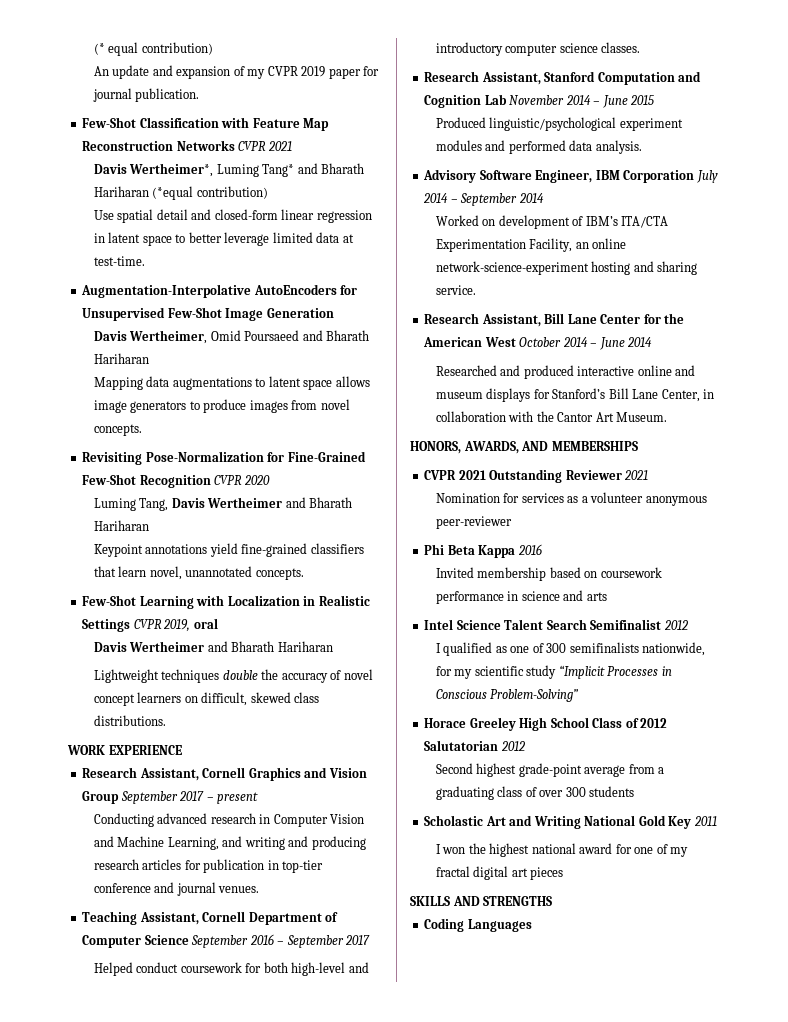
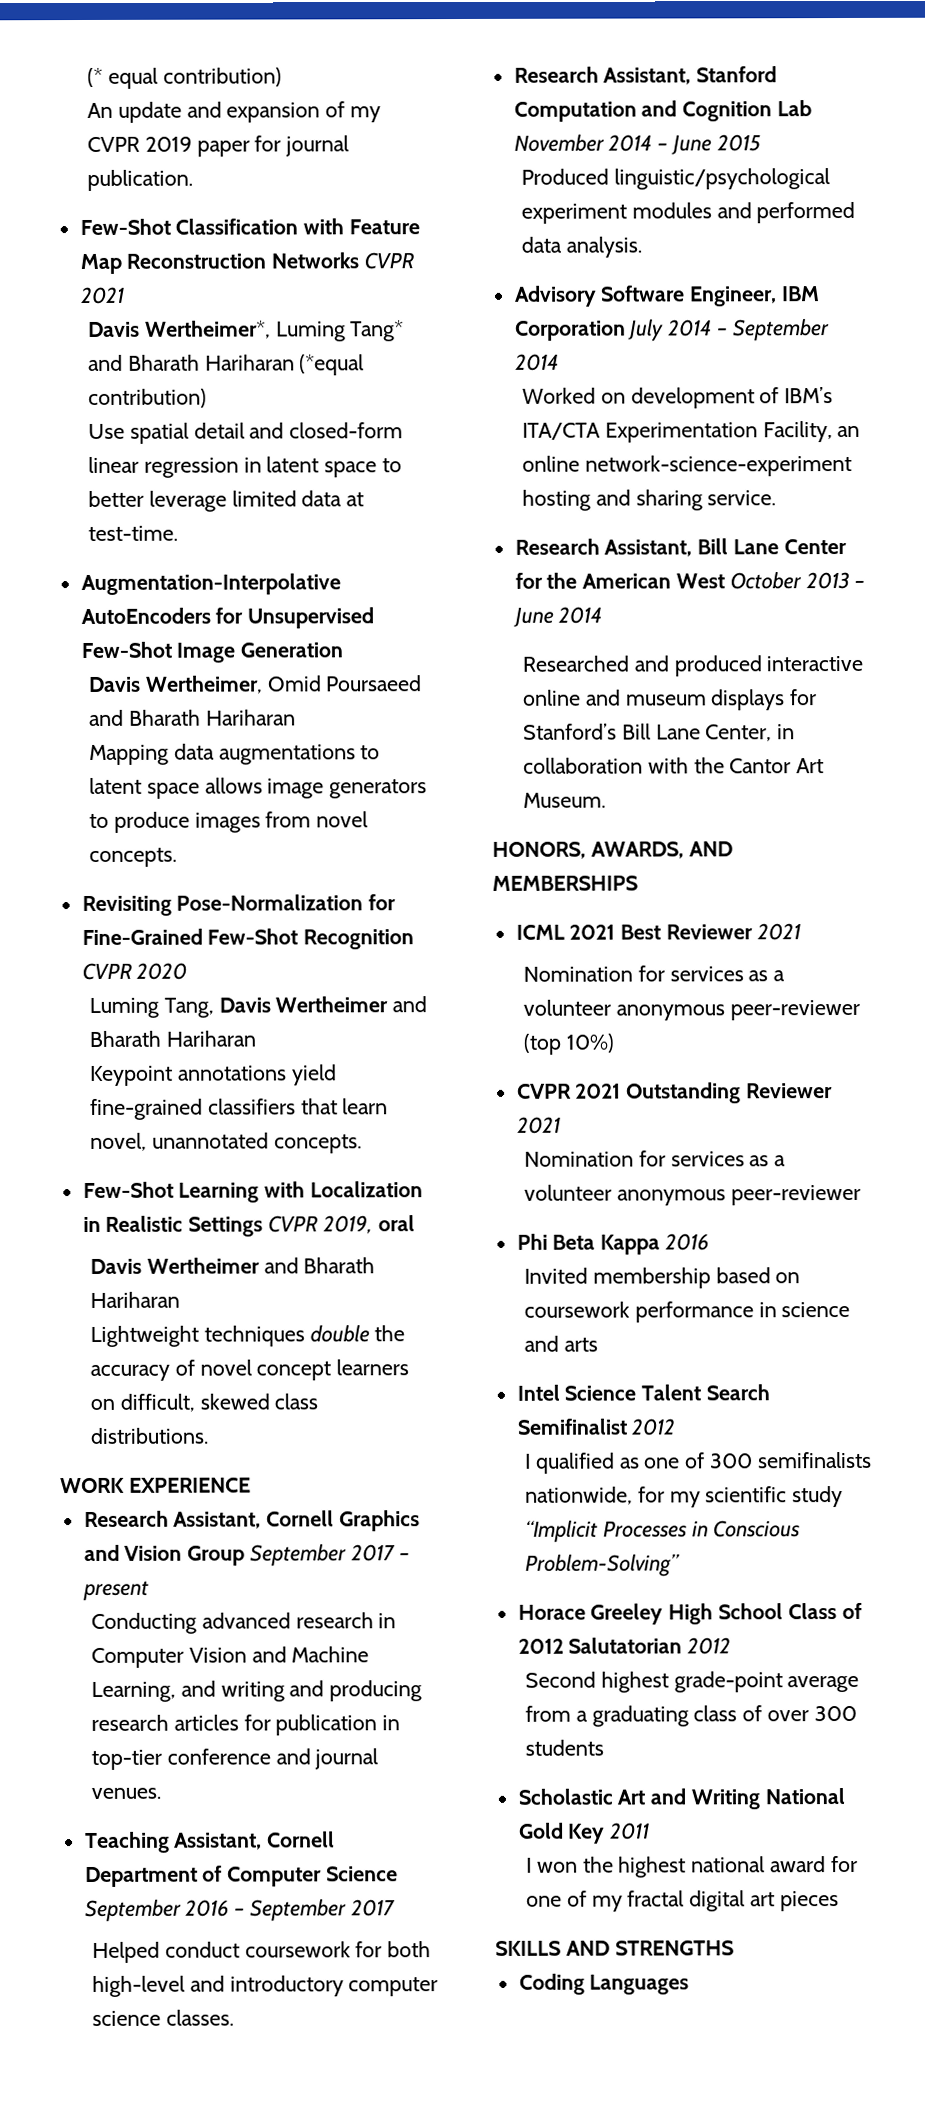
- Research Assistant, Bill Lane Center for the American West October 2014 – June 2014
+ Research Assistant, Bill Lane Center for the American West October 2013 – June 2014
+ ICML 2021 Best Reviewer 2021
+ Nomination for services as a volunteer anonymous peer-reviewer (top 10%)

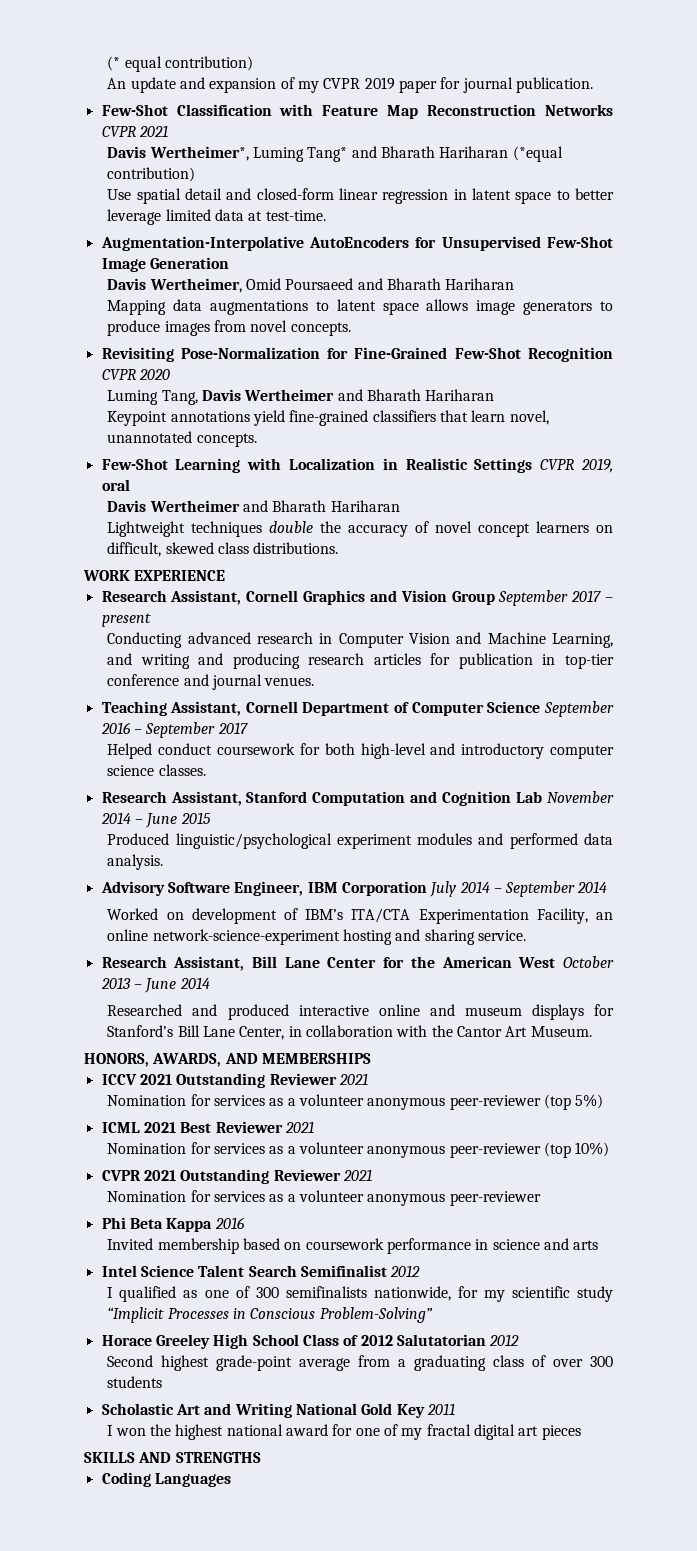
+ ICCV 2021 Outstanding Reviewer 2021
+ Nomination for services as a volunteer anonymous peer-reviewer (top 5%)

